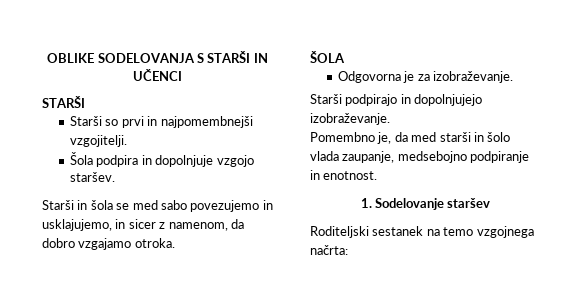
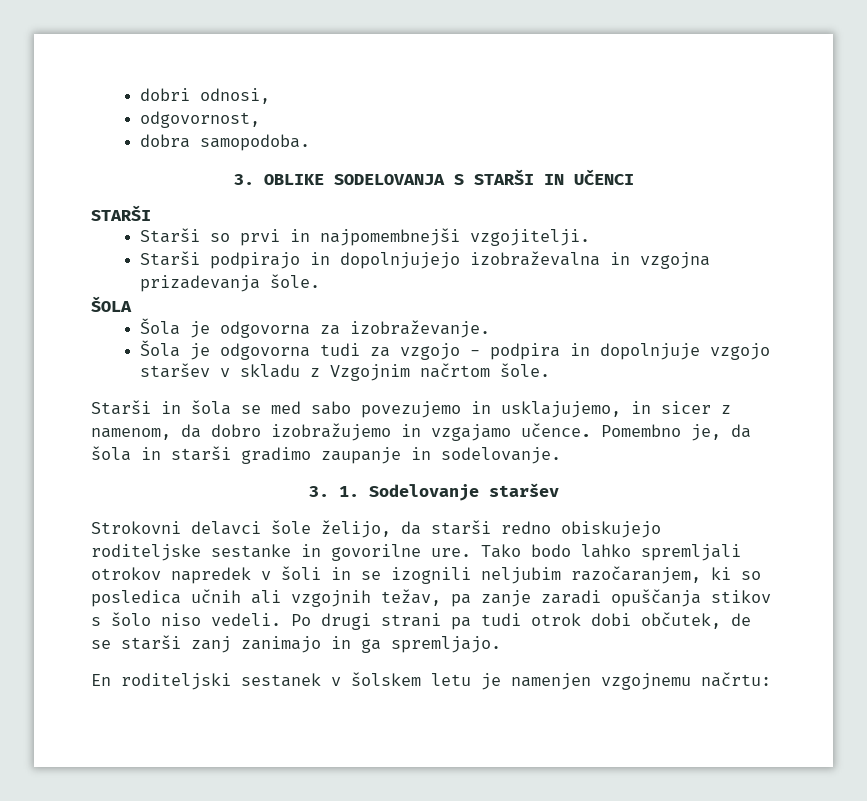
- OBLIKE SODELOVANJA S STARŠI IN UČENCI
+ dobri odnosi,
+ odgovornost,
+ dobra samopodoba.
+ 3. OBLIKE SODELOVANJA S STARŠI IN UČENCI
- Šola podpira in dopolnjuje vzgojo staršev.
+ Starši podpirajo in dopolnjujejo izobraževalna in vzgojna prizadevanja šole.
+ ŠOLA
+ Šola je odgovorna za izobraževanje.
+ Šola je odgovorna tudi za vzgojo - podpira in dopolnjuje vzgojo staršev v skladu z Vzgojnim načrtom šole.
- Starši in šola se med sabo povezujemo in usklajujemo, in sicer z namenom, da dobro vzgajamo otroka.
- ŠOLA
- Odgovorna je za izobraževanje.
- Starši podpirajo in dopolnjujejo izobraževanje.
- Pomembno je, da med starši in šolo vlada zaupanje, medsebojno podpiranje in enotnost.
- 1. Sodelovanje staršev
- Roditeljski sestanek na temo vzgojnega načrta:
+ Starši in šola se med sabo povezujemo in usklajujemo, in sicer z namenom, da dobro izobražujemo in vzgajamo učence. Pomembno je, da šola in starši gradimo zaupanje in sodelovanje.
+ 3. 1. Sodelovanje staršev
+ Strokovni delavci šole želijo, da starši redno obiskujejo roditeljske sestanke in govorilne ure. Tako bodo lahko spremljali otrokov napredek v šoli in se izognili neljubim razočaranjem, ki so posledica učnih ali vzgojnih težav, pa zanje zaradi opuščanja stikov s šolo niso vedeli. Po drugi strani pa tudi otrok dobi občutek, de se starši zanj zanimajo in ga spremljajo.
+ En roditeljski sestanek v šolskem letu je namenjen vzgojnemu načrtu:

